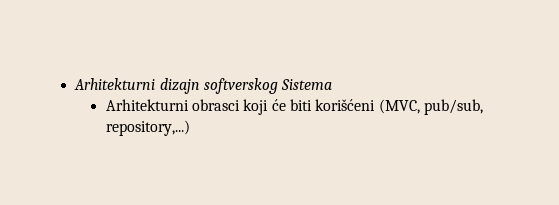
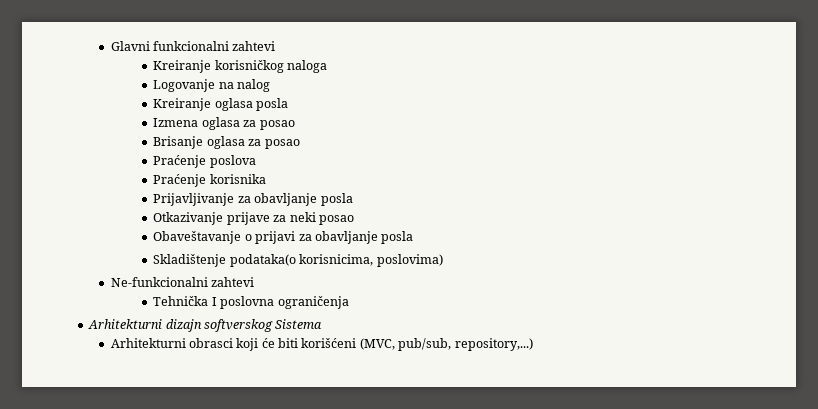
+ Glavni funkcionalni zahtevi
+ Kreiranje korisničkog naloga
+ Logovanje na nalog
+ Kreiranje oglasa posla
+ Izmena oglasa za posao
+ Brisanje oglasa za posao
+ Praćenje poslova
+ Praćenje korisnika
+ Prijavljivanje za obavljanje posla
+ Otkazivanje prijave za neki posao
+ Obaveštavanje o prijavi za obavljanje posla
+ Skladištenje podataka(o korisnicima, poslovima)
+ Ne-funkcionalni zahtevi
+ Tehnička I poslovna ograničenja

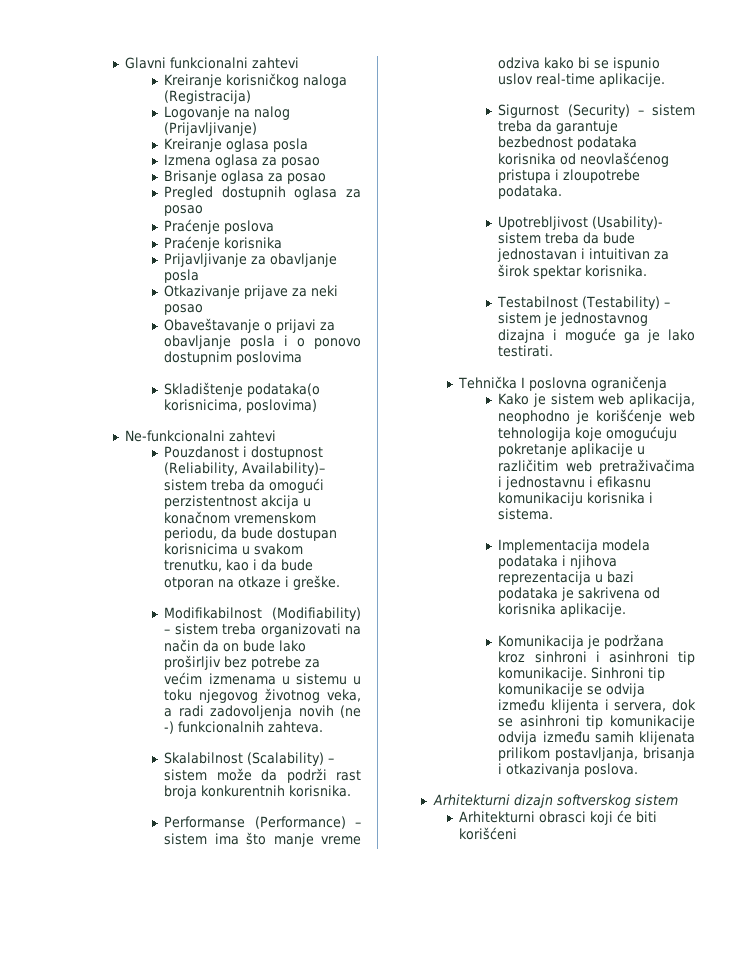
- Kreiranje korisničkog naloga
+ Kreiranje korisničkog naloga (Registracija)
- Logovanje na nalog
+ Logovanje na nalog (Prijavljivanje)
+ Pregled dostupnih oglasa za posao
- Obaveštavanje o prijavi za obavljanje posla
+ Obaveštavanje o prijavi za obavljanje posla i o ponovo dostupnim poslovima
+ Pouzdanost i dostupnost (Reliability, Availability)– sistem treba da omogući perzistentnost akcija u konačnom vremenskom periodu, da bude dostupan korisnicima u svakom trenutku, kao i da bude otporan na otkaze i greške.
+ Modifikabilnost (Modifiability) – sistem treba organizovati na način da on bude lako proširljiv bez potrebe za većim izmenama u sistemu u toku njegovog životnog veka, a radi zadovoljenja novih (ne -) funkcionalnih zahteva.
+ Skalabilnost (Scalability) – sistem može da podrži rast broja konkurentnih korisnika.
+ Performanse (Performance) – sistem ima što manje vreme odziva kako bi se ispunio uslov real-time aplikacije.
+ Sigurnost (Security) – sistem treba da garantuje bezbednost podataka korisnika od neovlašćenog pristupa i zloupotrebe podataka.
+ Upotrebljivost (Usability)- sistem treba da bude jednostavan i intuitivan za širok spektar korisnika.
+ Testabilnost (Testability) – sistem je jednostavnog dizajna i moguće ga je lako testirati.
  Tehnička I poslovna ograničenja
+ Kako je sistem web aplikacija, neophodno je korišćenje web tehnologija koje omogućuju pokretanje aplikacije u različitim web pretraživačima i jednostavnu i efikasnu komunikaciju korisnika i sistema.
+ Implementacija modela podataka i njihova reprezentacija u bazi podataka je sakrivena od korisnika aplikacije.
+ Komunikacija je podržana kroz sinhroni i asinhroni tip komunikacije. Sinhroni tip komunikacije se odvija između klijenta i servera, dok se asinhroni tip komunikacije odvija između samih klijenata prilikom postavljanja, brisanja i otkazivanja poslova.
- Arhitekturni dizajn softverskog Sistema
+ Arhitekturni dizajn softverskog sistem
- Arhitekturni obrasci koji će biti korišćeni (MVC, pub/sub, repository,...)
+ Arhitekturni obrasci koji će biti korišćeni

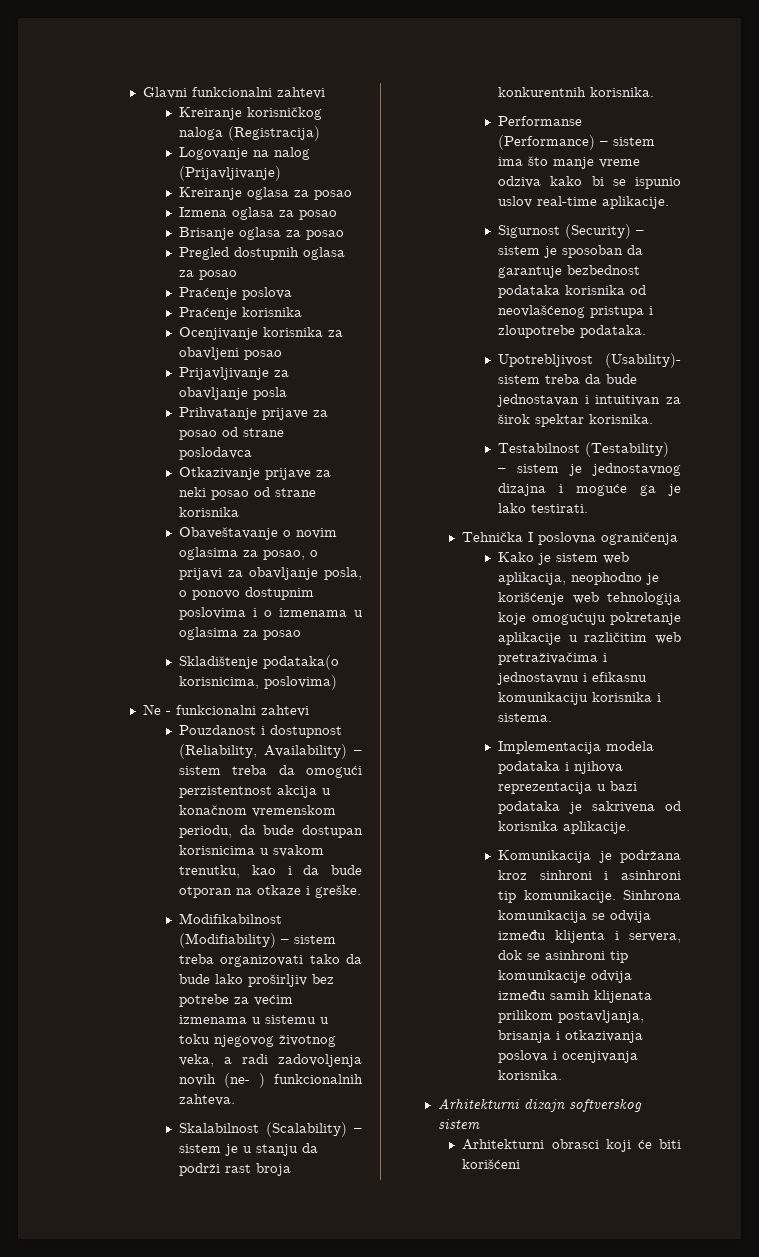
- Kreiranje oglasa posla
+ Kreiranje oglasa za posao
+ Ocenjivanje korisnika za obavljeni posao
+ Prihvatanje prijave za posao od strane poslodavca
- Otkazivanje prijave za neki posao
+ Otkazivanje prijave za neki posao od strane korisnika
- Obaveštavanje o prijavi za obavljanje posla i o ponovo dostupnim poslovima
+ Obaveštavanje o novim oglasima za posao, o prijavi za obavljanje posla, o ponovo dostupnim poslovima i o izmenama u oglasima za posao
- Ne-funkcionalni zahtevi
+ Ne - funkcionalni zahtevi
- Pouzdanost i dostupnost (Reliability, Availability)– sistem treba da omogući perzistentnost akcija u konačnom vremenskom periodu, da bude dostupan korisnicima u svakom trenutku, kao i da bude otporan na otkaze i greške.
+ Pouzdanost i dostupnost (Reliability, Availability) – sistem treba da omogući perzistentnost akcija u konačnom vremenskom periodu, da bude dostupan korisnicima u svakom trenutku, kao i da bude otporan na otkaze i greške.
- Modifikabilnost (Modifiability) – sistem treba organizovati na način da on bude lako proširljiv bez potrebe za većim izmenama u sistemu u toku njegovog životnog veka, a radi zadovoljenja novih (ne -) funkcionalnih zahteva.
+ Modifikabilnost (Modifiability) – sistem treba organizovati tako da bude lako proširljiv bez potrebe za većim izmenama u sistemu u toku njegovog životnog veka, a radi zadovoljenja novih (ne- ) funkcionalnih zahteva.
- Skalabilnost (Scalability) – sistem može da podrži rast broja konkurentnih korisnika.
+ Skalabilnost (Scalability) – sistem je u stanju da podrži rast broja konkurentnih korisnika.
- Sigurnost (Security) – sistem treba da garantuje bezbednost podataka korisnika od neovlašćenog pristupa i zloupotrebe podataka.
+ Sigurnost (Security) – sistem je sposoban da garantuje bezbednost podataka korisnika od neovlašćenog pristupa i zloupotrebe podataka.
- Sinhroni tip komunikacije se odvija između klijenta i servera, dok se asinhroni tip komunikacije odvija između samih klijenata prilikom postavljanja, brisanja i otkazivanja poslova.
+ Sinhrona komunikacija se odvija između klijenta i servera, dok se asinhroni tip komunikacije odvija između samih klijenata prilikom postavljanja, brisanja i otkazivanja poslova i ocenjivanja korisnika.

